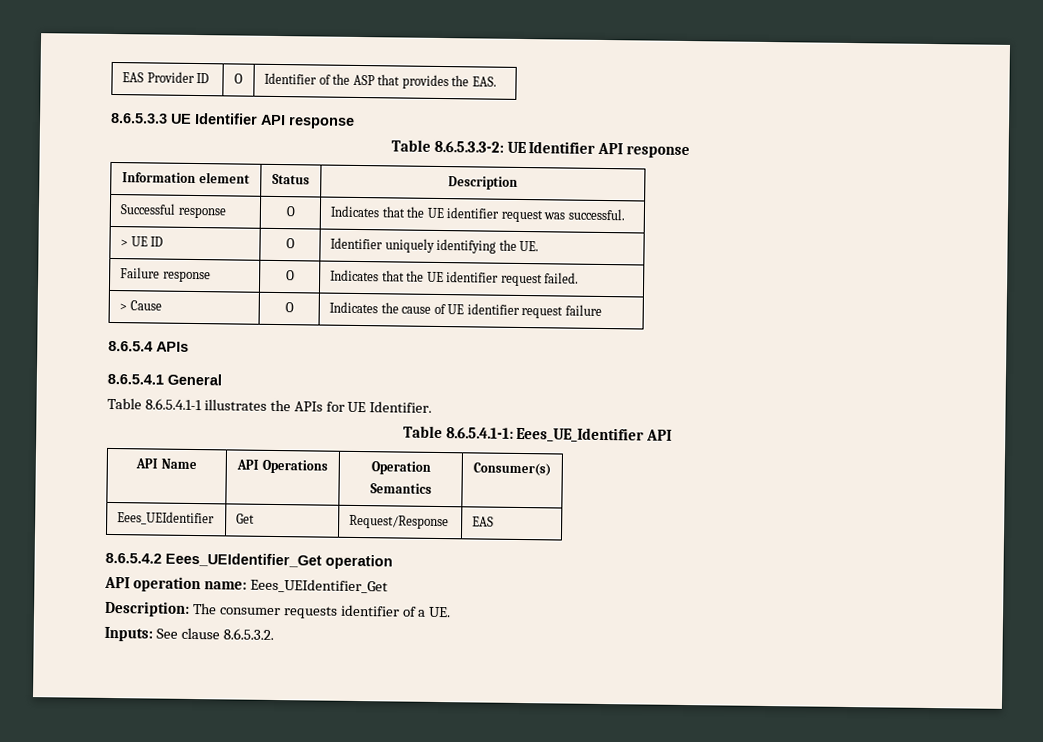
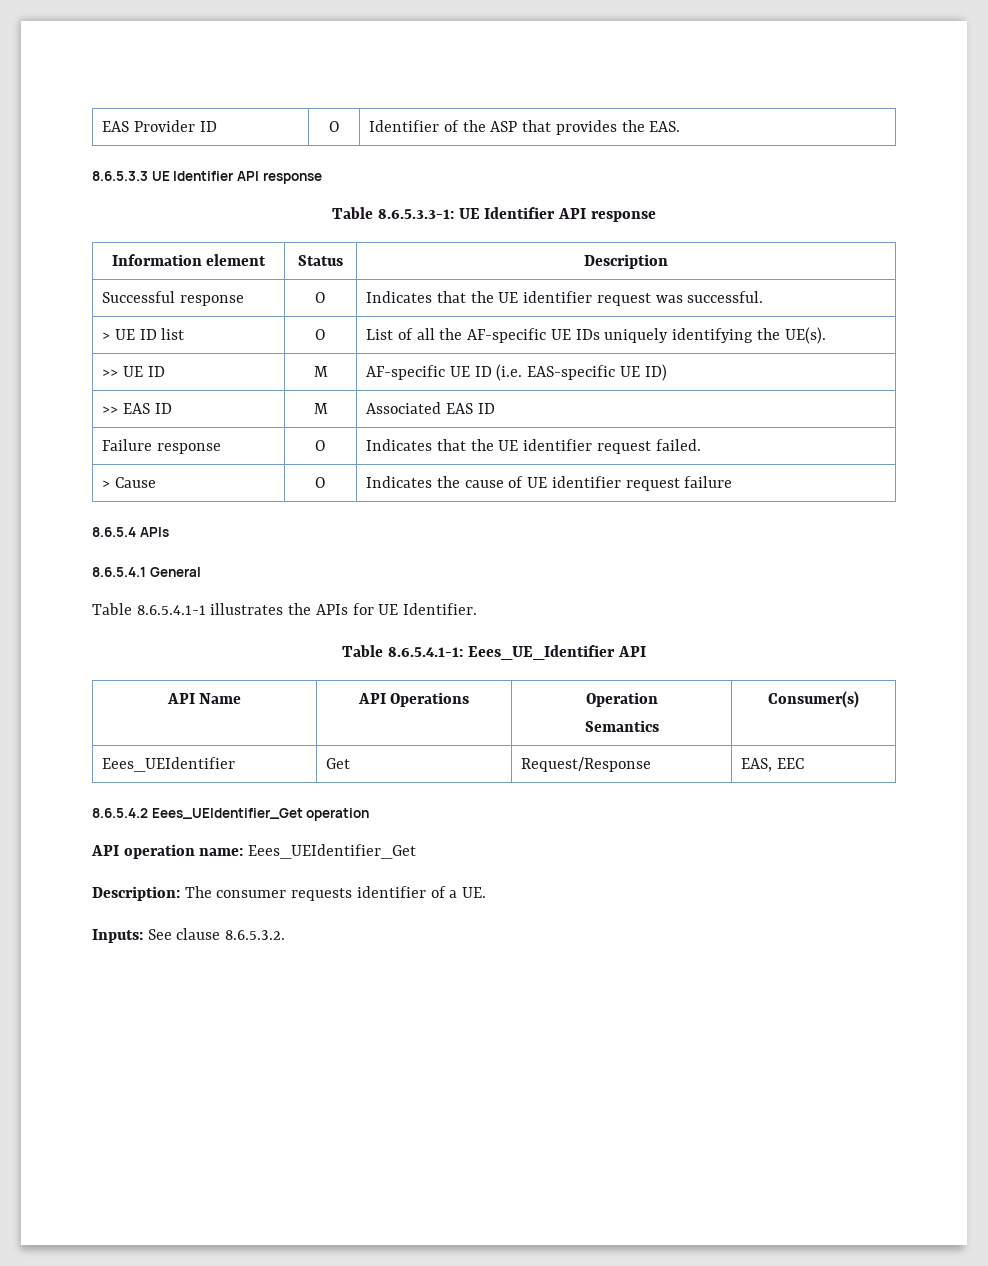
- Table 8.6.5.3.3-2: UE Identifier API response
+ Table 8.6.5.3.3-1: UE Identifier API response
- > UE ID | O | Identifier uniquely identifying the UE.
+ > UE ID list | O | List of all the AF-specific UE IDs uniquely identifying the UE(s).
+ >> UE ID | M | AF-specific UE ID (i.e. EAS-specific UE ID)
+ >> EAS ID | M | Associated EAS ID
- Eees_UEIdentifier | Get | Request/Response | EAS
+ Eees_UEIdentifier | Get | Request/Response | EAS, EEC

